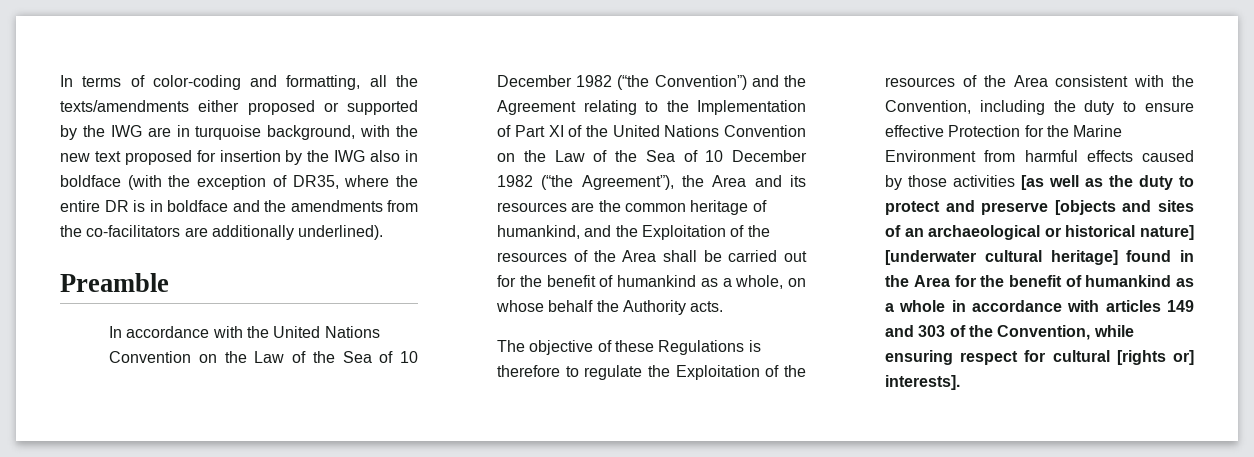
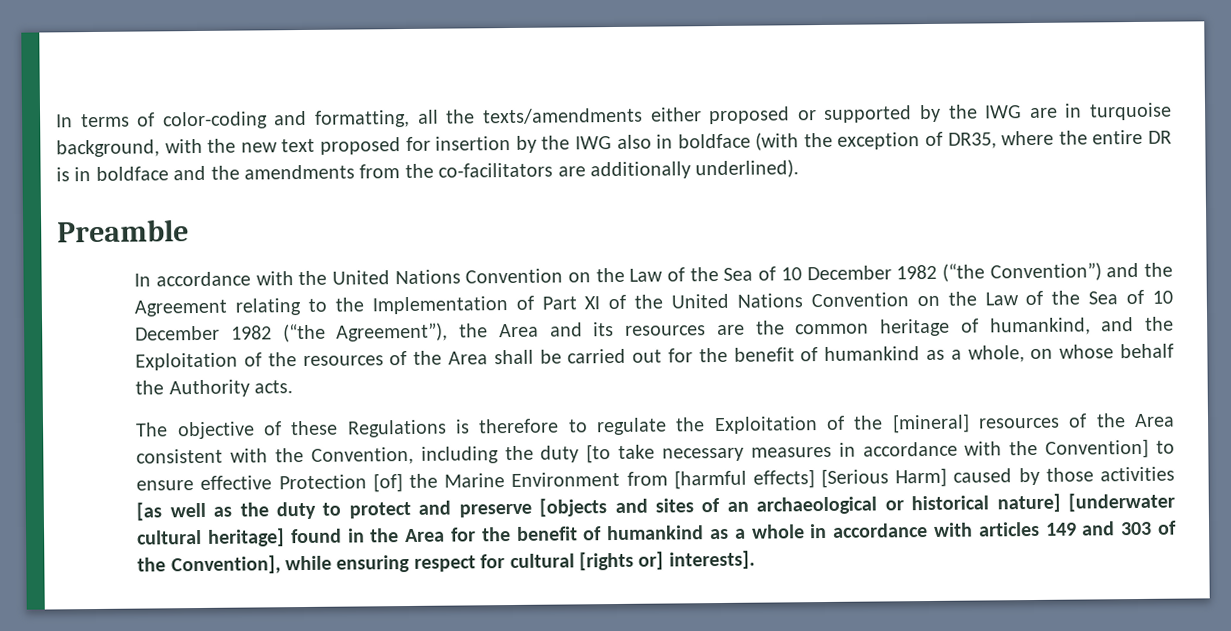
- The objective of these Regulations is therefore to regulate the Exploitation of the resources of the Area consistent with the Convention, including the duty to ensure effective Protection for the Marine Environment from harmful effects caused by those activities [as well as the duty to protect and preserve [objects and sites of an archaeological or historical nature] [underwater cultural heritage] found in the Area for the benefit of humankind as a whole in accordance with articles 149 and 303 of the Convention, while ensuring respect for cultural [rights or] interests].
+ The objective of these Regulations is therefore to regulate the Exploitation of the [mineral] resources of the Area consistent with the Convention, including the duty [to take necessary measures in accordance with the Convention] to ensure effective Protection [of] the Marine Environment from [harmful effects] [Serious Harm] caused by those activities [as well as the duty to protect and preserve [objects and sites of an archaeological or historical nature] [underwater cultural heritage] found in the Area for the benefit of humankind as a whole in accordance with articles 149 and 303 of the Convention], while ensuring respect for cultural [rights or] interests].

